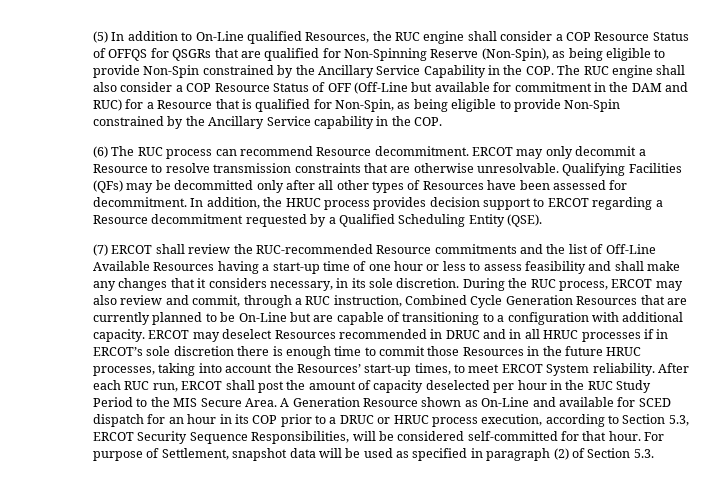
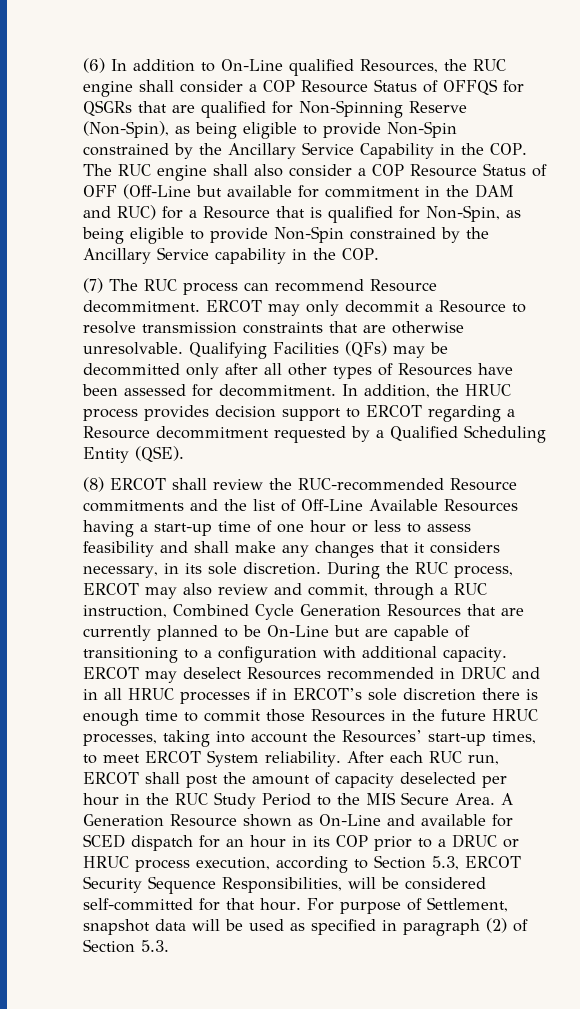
- (5) In addition to On-Line qualified Resources, the RUC engine shall consider a COP Resource Status of OFFQS for QSGRs that are qualified for Non-Spinning Reserve (Non-Spin), as being eligible to provide Non-Spin constrained by the Ancillary Service Capability in the COP. The RUC engine shall also consider a COP Resource Status of OFF (Off-Line but available for commitment in the DAM and RUC) for a Resource that is qualified for Non-Spin, as being eligible to provide Non-Spin constrained by the Ancillary Service capability in the COP.
+ (6) In addition to On-Line qualified Resources, the RUC engine shall consider a COP Resource Status of OFFQS for QSGRs that are qualified for Non-Spinning Reserve (Non-Spin), as being eligible to provide Non-Spin constrained by the Ancillary Service Capability in the COP. The RUC engine shall also consider a COP Resource Status of OFF (Off-Line but available for commitment in the DAM and RUC) for a Resource that is qualified for Non-Spin, as being eligible to provide Non-Spin constrained by the Ancillary Service capability in the COP.
- (6) The RUC process can recommend Resource decommitment.
+ (7) The RUC process can recommend Resource decommitment.
- (7) ERCOT shall review the RUC-recommended Resource commitments and the list of Off-Line Available Resources having a start-up time of one hour or less to assess feasibility and shall make any changes that it considers necessary, in its sole discretion.
+ (8) ERCOT shall review the RUC-recommended Resource commitments and the list of Off-Line Available Resources having a start-up time of one hour or less to assess feasibility and shall make any changes that it considers necessary, in its sole discretion.

